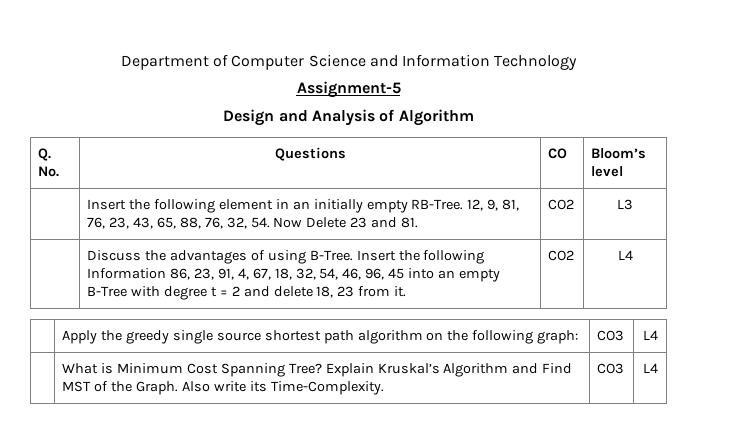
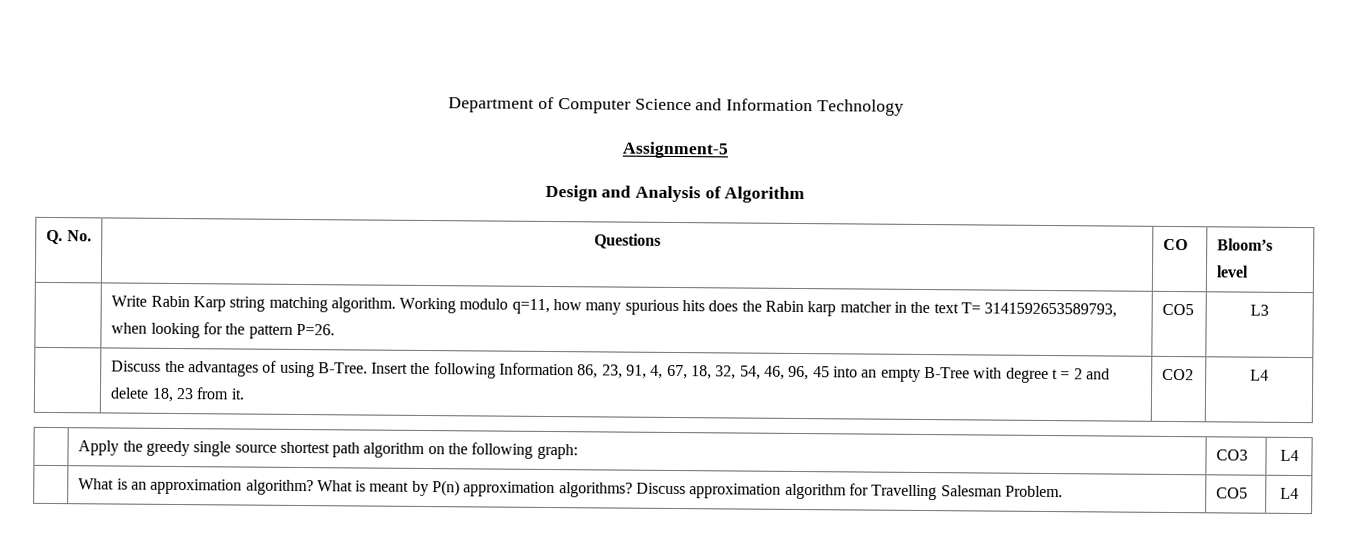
- | Insert the following element in an initially empty RB-Tree. 12, 9, 81, 76, 23, 43, 65, 88, 76, 32, 54. Now Delete 23 and 81. | CO2 | L3
+ | Write Rabin Karp string matching algorithm. Working modulo q=11, how many spurious hits does the Rabin karp matcher in the text T= 3141592653589793, when looking for the pattern P=26. | CO5 | L3
- | What is Minimum Cost Spanning Tree? Explain Kruskal’s Algorithm and Find MST of the Graph. Also write its Time-Complexity. | CO3 | L4
+ | What is an approximation algorithm? What is meant by P(n) approximation algorithms? Discuss approximation algorithm for Travelling Salesman Problem. | CO5 | L4

